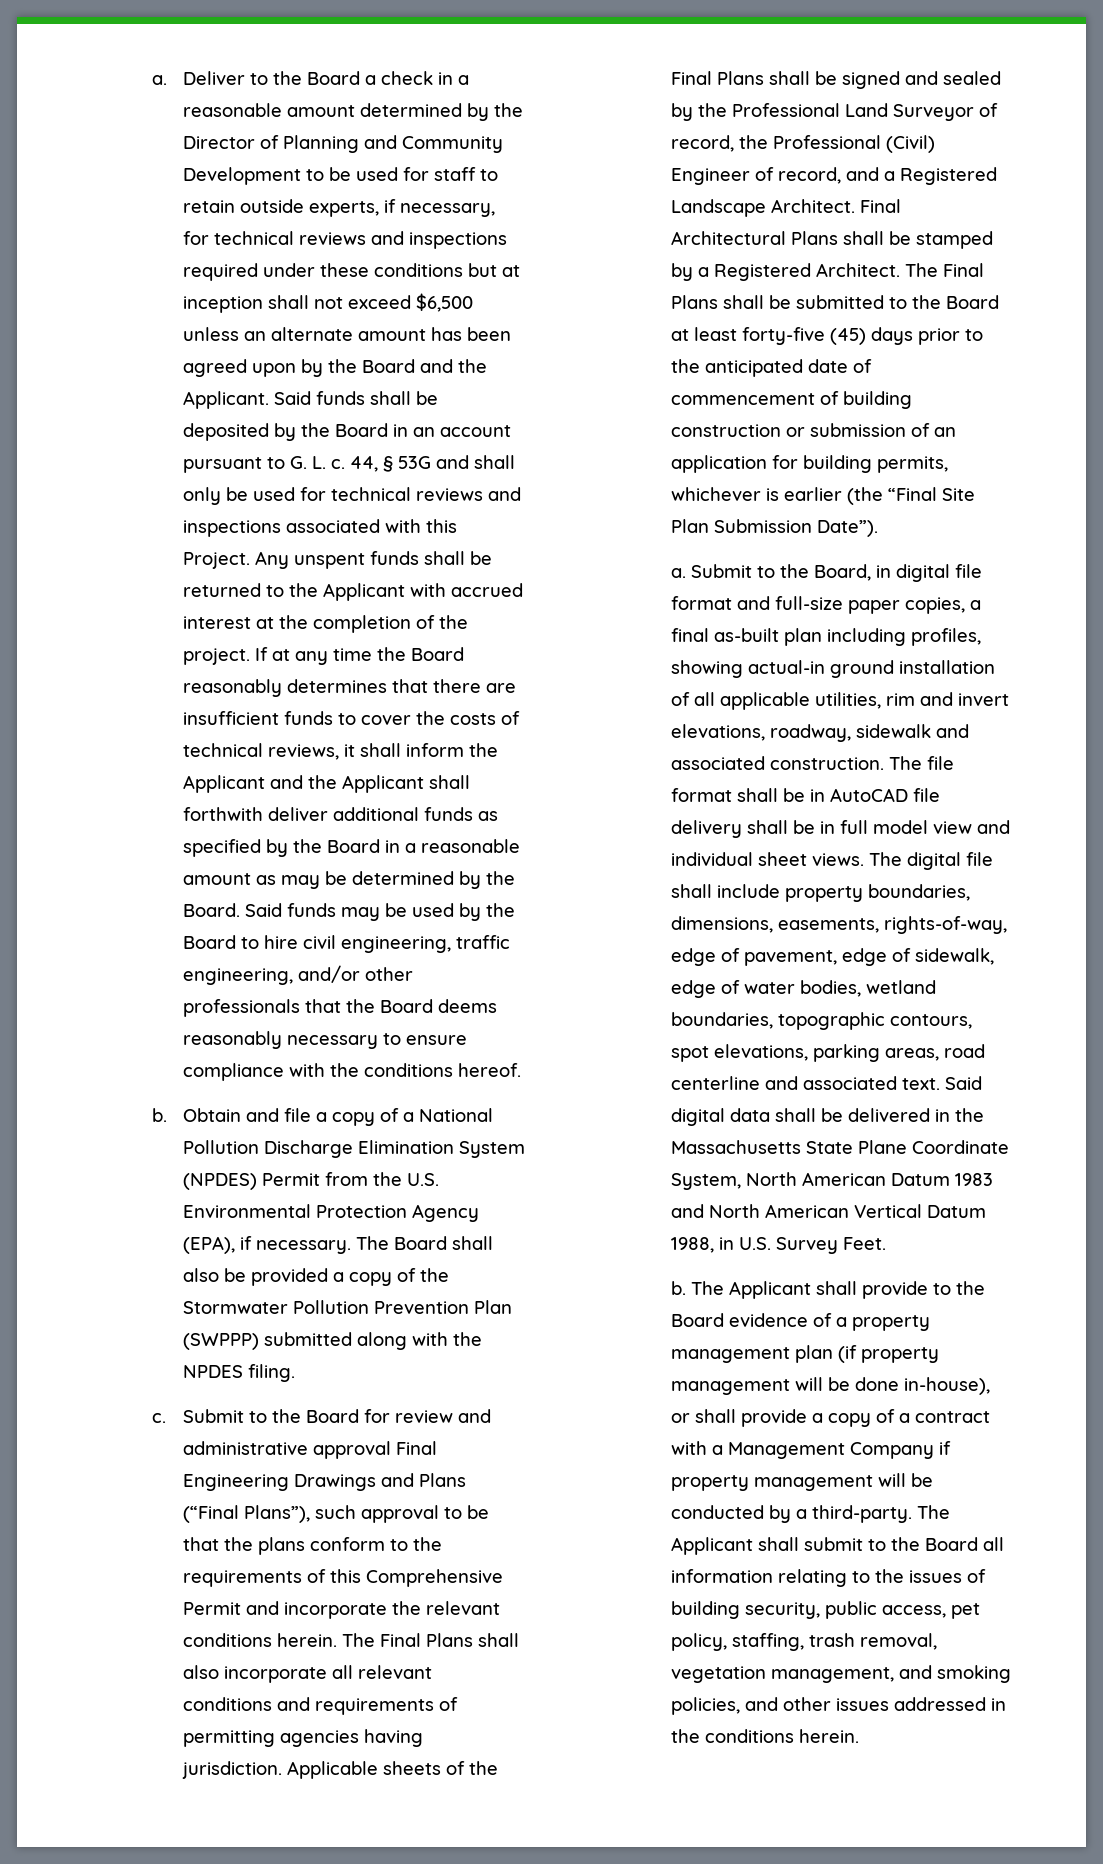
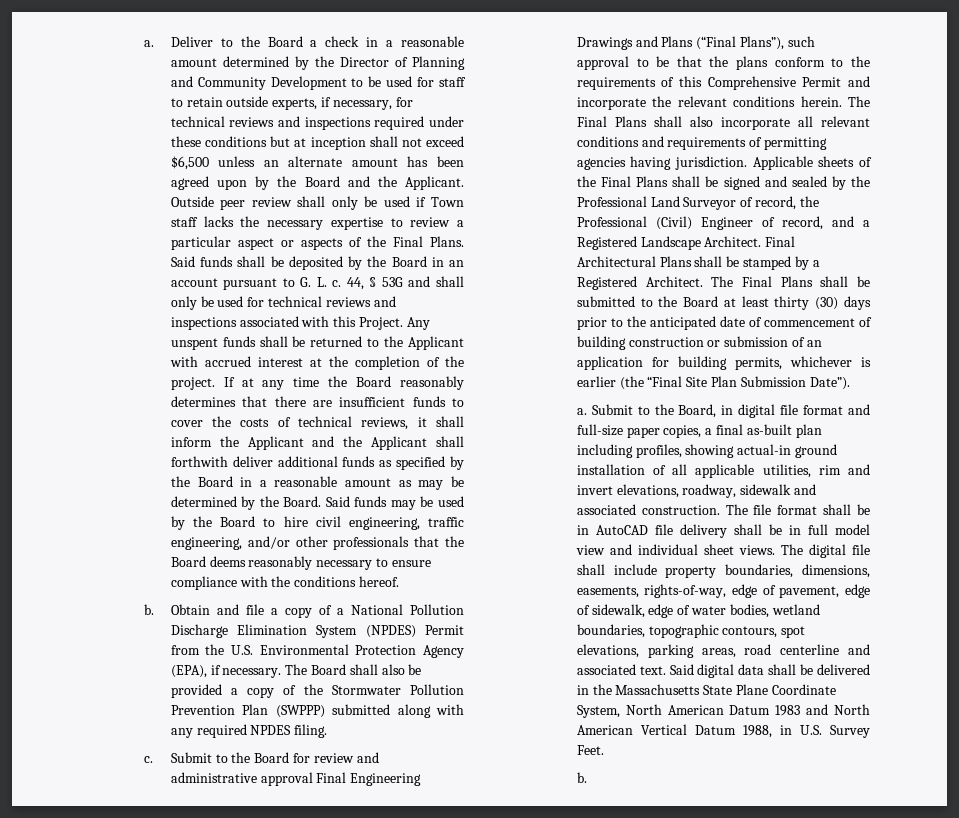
+ Outside peer review shall only be used if Town staff lacks the necessary expertise to review a particular aspect or aspects of the Final Plans.
- The Board shall also be provided a copy of the Stormwater Pollution Prevention Plan (SWPPP) submitted along with the NPDES filing.
+ The Board shall also be provided a copy of the Stormwater Pollution Prevention Plan (SWPPP) submitted along with any required NPDES filing.
- The Final Plans shall be submitted to the Board at least forty-five (45) days prior to the anticipated date of commencement of building construction or submission of an application for building permits, whichever is earlier (the “Final Site Plan Submission Date”).
+ The Final Plans shall be submitted to the Board at least thirty (30) days prior to the anticipated date of commencement of building construction or submission of an application for building permits, whichever is earlier (the “Final Site Plan Submission Date”).
- The Applicant shall provide to the Board evidence of a property management plan (if property management will be done in-house), or shall provide a copy of a contract with a Management Company if property management will be conducted by a third-party. The Applicant shall submit to the Board all information relating to the issues of building security, public access, pet policy, staffing, trash removal, vegetation management, and smoking policies, and other issues addressed in the conditions herein.

